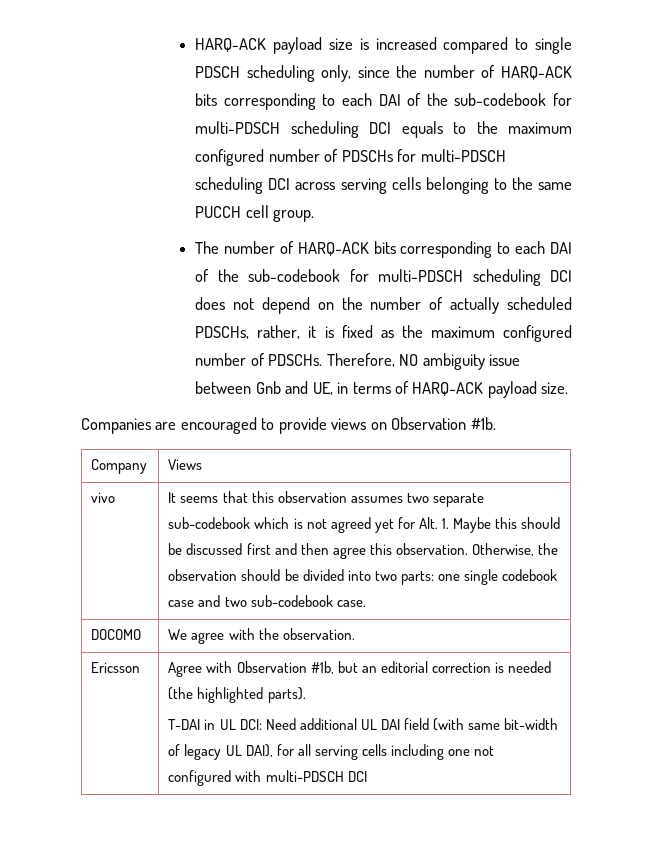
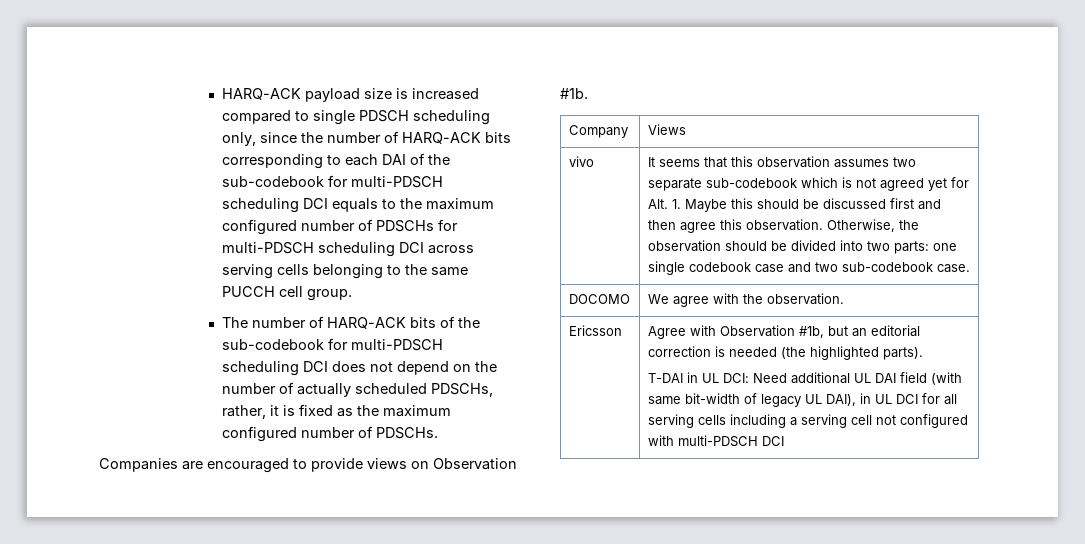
- The number of HARQ-ACK bits corresponding to each DAI of the sub-codebook for multi-PDSCH scheduling DCI does not depend on the number of actually scheduled PDSCHs, rather, it is fixed as the maximum configured number of PDSCHs. Therefore, NO ambiguity issue between Gnb and UE, in terms of HARQ-ACK payload size.
+ The number of HARQ-ACK bits of the sub-codebook for multi-PDSCH scheduling DCI does not depend on the number of actually scheduled PDSCHs, rather, it is fixed as the maximum configured number of PDSCHs.
- T-DAI in UL DCI: Need additional UL DAI field (with same bit-width of legacy UL DAI), for all serving cells including one not configured with multi-PDSCH DCI
+ T-DAI in UL DCI: Need additional UL DAI field (with same bit-width of legacy UL DAI), in UL DCI for all serving cells including a serving cell not configured with multi-PDSCH DCI

